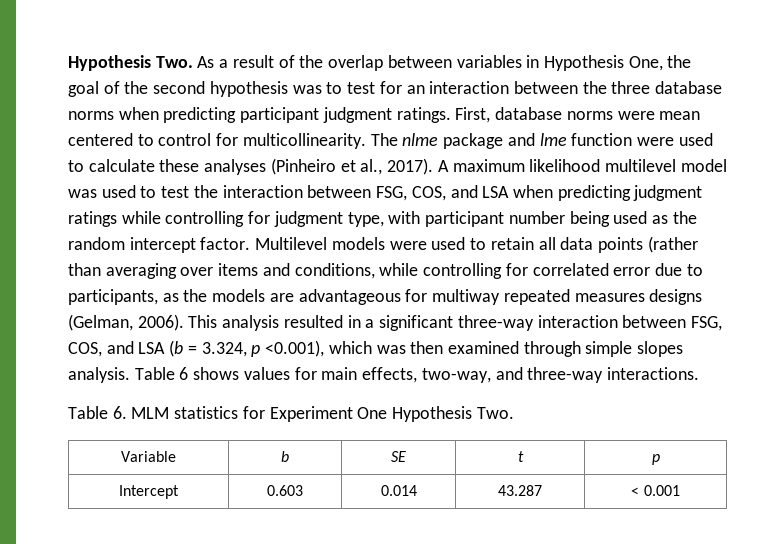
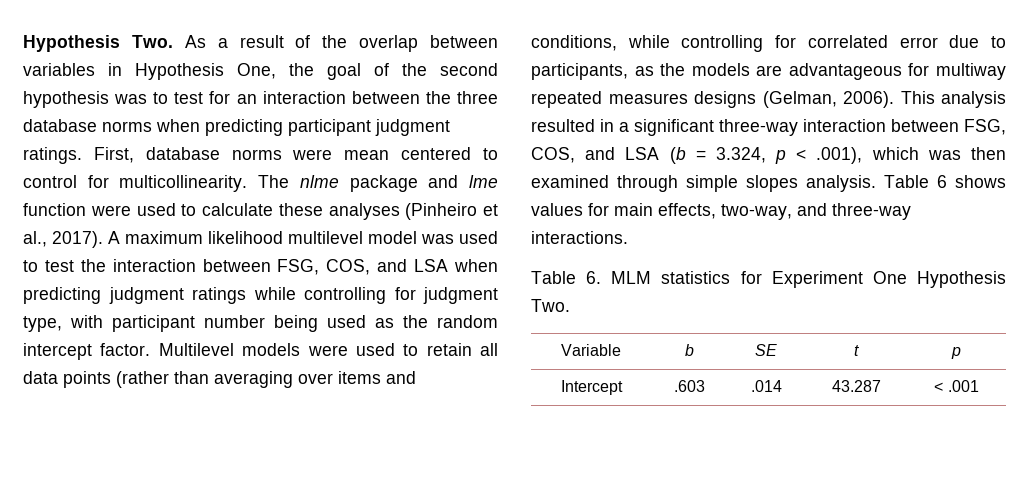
- This analysis resulted in a significant three-way interaction between FSG, COS, and LSA (b = 3.324, p <0.001), which was then examined through simple slopes analysis.
+ This analysis resulted in a significant three-way interaction between FSG, COS, and LSA (b = 3.324, p < .001), which was then examined through simple slopes analysis.
- Intercept | 0.603 | 0.014 | 43.287 | < 0.001
+ Intercept | .603 | .014 | 43.287 | < .001

